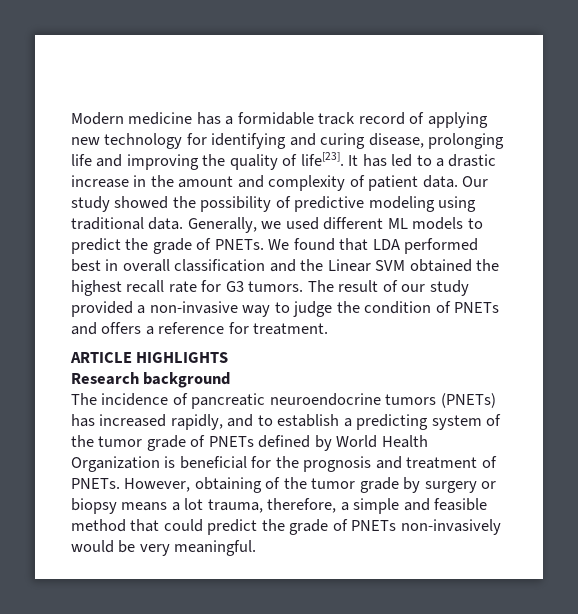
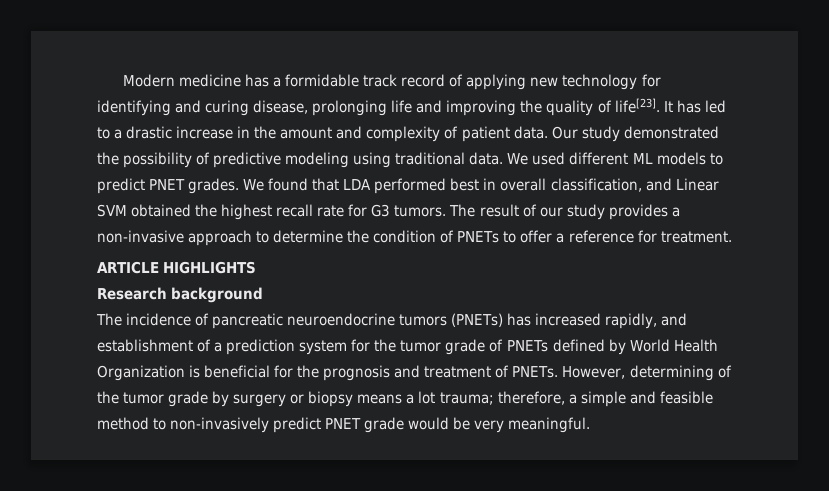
- Our study showed the possibility of predictive modeling using traditional data.
+ Our study demonstrated the possibility of predictive modeling using traditional data.
- Generally, we used different ML models to predict the grade of PNETs.
+ We used different ML models to predict PNET grades.
- We found that LDA performed best in overall classification and the Linear SVM obtained the highest recall rate for G3 tumors.
+ We found that LDA performed best in overall classification, and Linear SVM obtained the highest recall rate for G3 tumors.
- The result of our study provided a non-invasive way to judge the condition of PNETs and offers a reference for treatment.
+ The result of our study provides a non-invasive approach to determine the condition of PNETs to offer a reference for treatment.
- The incidence of pancreatic neuroendocrine tumors (PNETs) has increased rapidly, and to establish a predicting system of the tumor grade of PNETs defined by World Health Organization is beneficial for the prognosis and treatment of PNETs.
+ The incidence of pancreatic neuroendocrine tumors (PNETs) has increased rapidly, and establishment of a prediction system for the tumor grade of PNETs defined by World Health Organization is beneficial for the prognosis and treatment of PNETs.
- However, obtaining of the tumor grade by surgery or biopsy means a lot trauma, therefore, a simple and feasible method that could predict the grade of PNETs non-invasively would be very meaningful.
+ However, determining of the tumor grade by surgery or biopsy means a lot trauma; therefore, a simple and feasible method to non-invasively predict PNET grade would be very meaningful.

